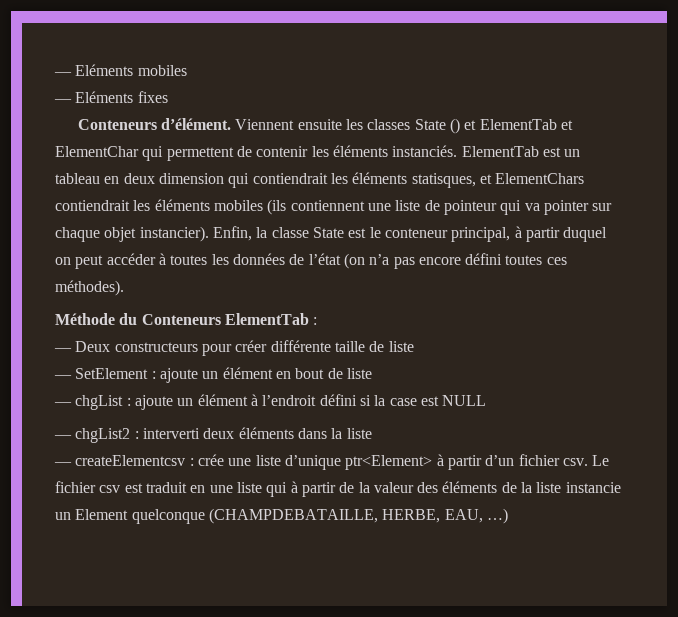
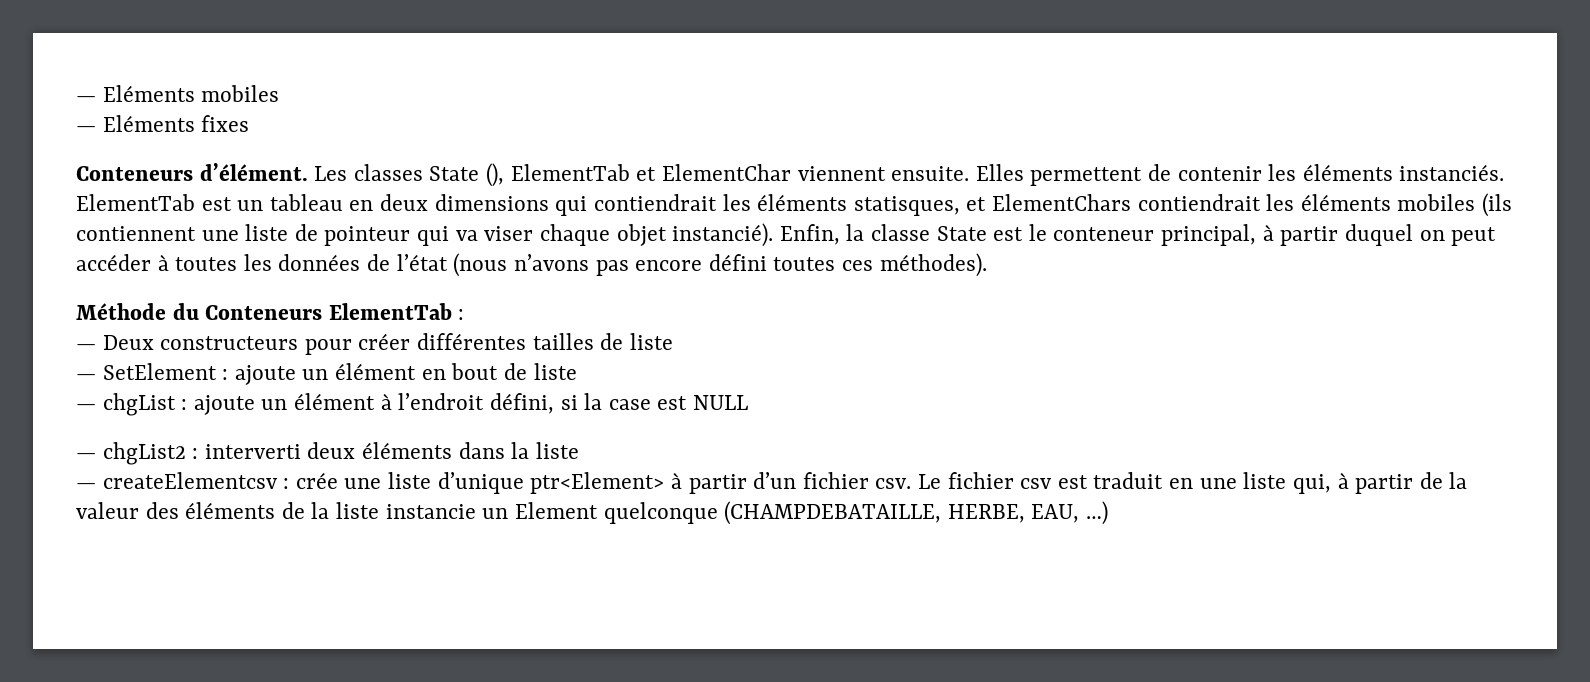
- Viennent ensuite les classes State () et ElementTab et ElementChar qui permettent de contenir les éléments instanciés.
+ Les classes State (), ElementTab et ElementChar viennent ensuite. Elles permettent de contenir les éléments instanciés.
- ElementTab est un tableau en deux dimension qui contiendrait les éléments statisques, et ElementChars contiendrait les éléments mobiles (ils contiennent une liste de pointeur qui va pointer sur chaque objet instancier).
+ ElementTab est un tableau en deux dimensions qui contiendrait les éléments statisques, et ElementChars contiendrait les éléments mobiles (ils contiennent une liste de pointeur qui va viser chaque objet instancié).
- Enfin, la classe State est le conteneur principal, à partir duquel on peut accéder à toutes les données de l’état (on n’a pas encore défini toutes ces méthodes).
+ Enfin, la classe State est le conteneur principal, à partir duquel on peut accéder à toutes les données de l’état (nous n’avons pas encore défini toutes ces méthodes).
- — Deux constructeurs pour créer différente taille de liste
+ — Deux constructeurs pour créer différentes tailles de liste
- — chgList : ajoute un élément à l’endroit défini si la case est NULL
+ — chgList : ajoute un élément à l’endroit défini, si la case est NULL
- Le fichier csv est traduit en une liste qui à partir de la valeur des éléments de la liste instancie un Element quelconque (CHAMPDEBATAILLE, HERBE, EAU, …)
+ Le fichier csv est traduit en une liste qui, à partir de la valeur des éléments de la liste instancie un Element quelconque (CHAMPDEBATAILLE, HERBE, EAU, …)

